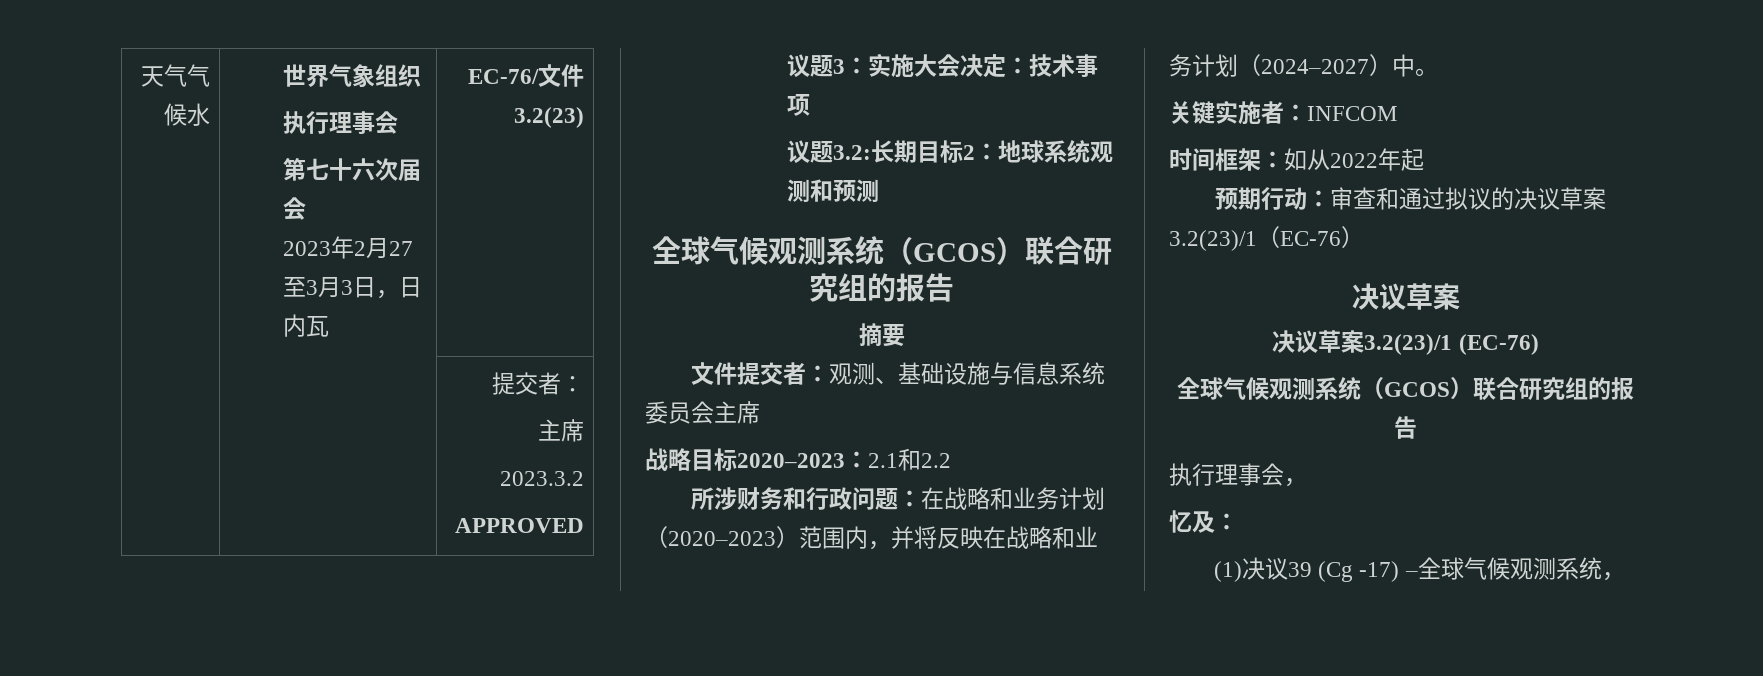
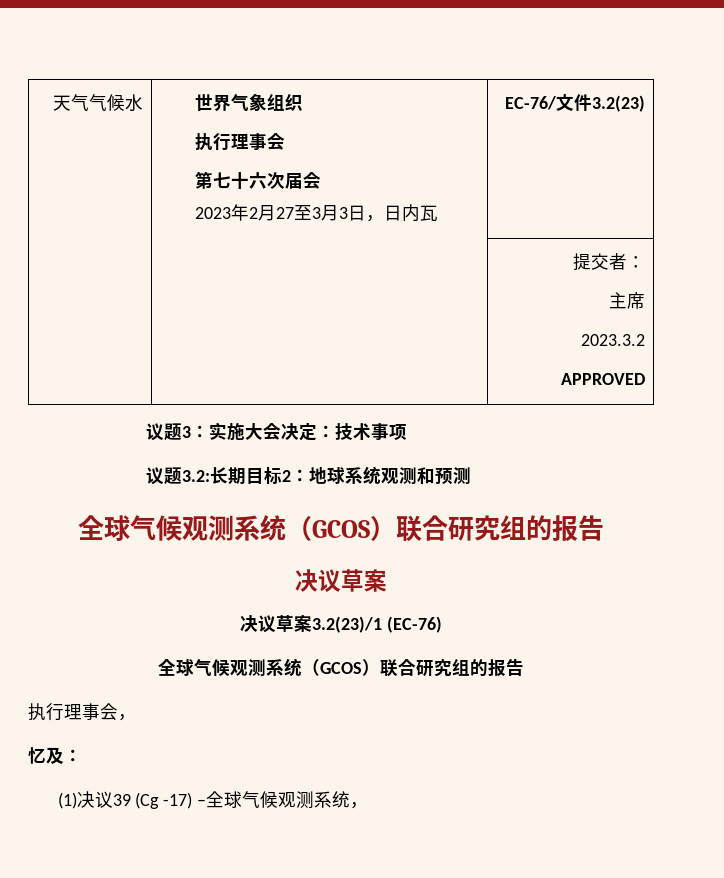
- 摘要
- 文件提交者：观测、基础设施与信息系统委员会主席
- 战略目标2020–2023：2.1和2.2
- 所涉财务和行政问题：在战略和业务计划（2020–2023）范围内，并将反映在战略和业务计划（2024–2027）中。
- 关键实施者：INFCOM
- 时间框架：如从2022年起
- 预期行动：审查和通过拟议的决议草案3.2(23)/1（EC-76）

